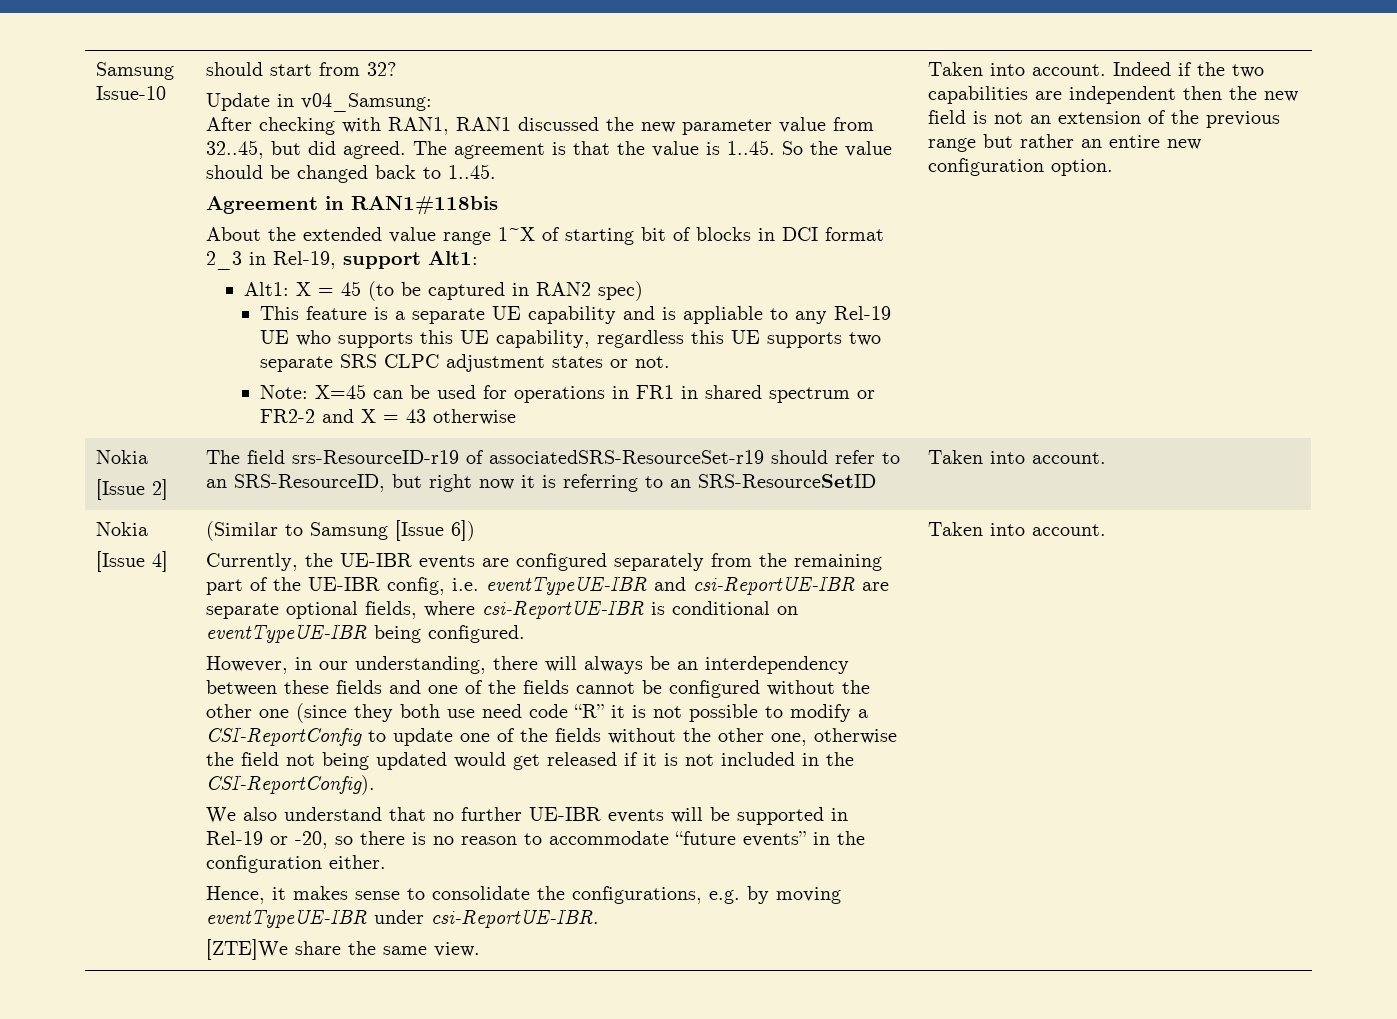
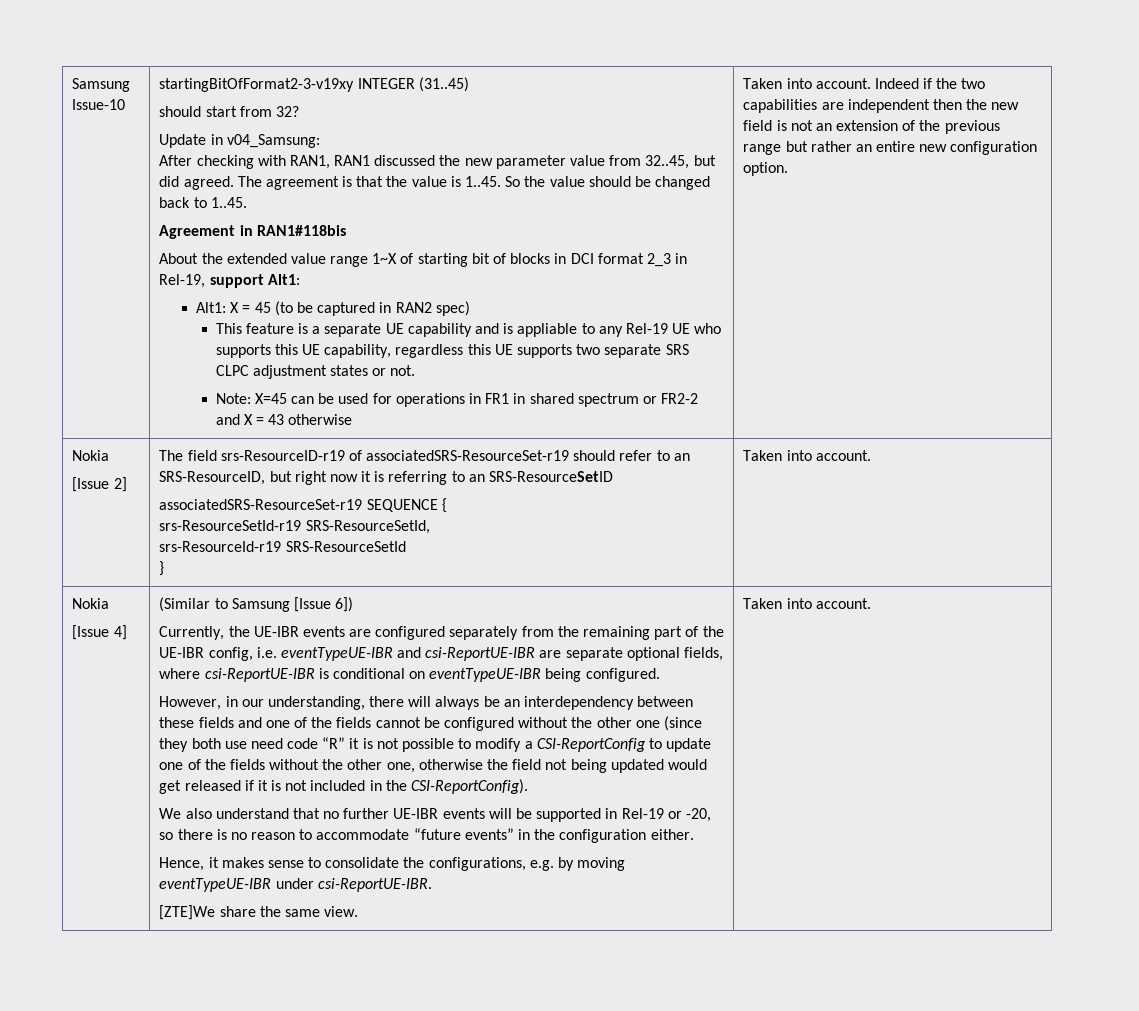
+ startingBitOfFormat2-3-v19xy INTEGER (31..45)
  Indeed if the two capabilities are independent then the new field is not an extension of the previous range but rather an entire new configuration option.
  Nokia
- [Issue 2] | The field srs-ResourceID-r19 of associatedSRS-ResourceSet-r19 should refer to an SRS-ResourceID, but right now it is referring to an SRS-ResourceSetID | Taken into account.
+ [Issue 2] | The field srs-ResourceID-r19 of associatedSRS-ResourceSet-r19 should refer to an SRS-ResourceID, but right now it is referring to an SRS-ResourceSetID
+ associatedSRS-ResourceSet-r19 SEQUENCE {
+ srs-ResourceSetId-r19 SRS-ResourceSetId,
+ srs-ResourceId-r19 SRS-ResourceSetId
+ } | Taken into account.

